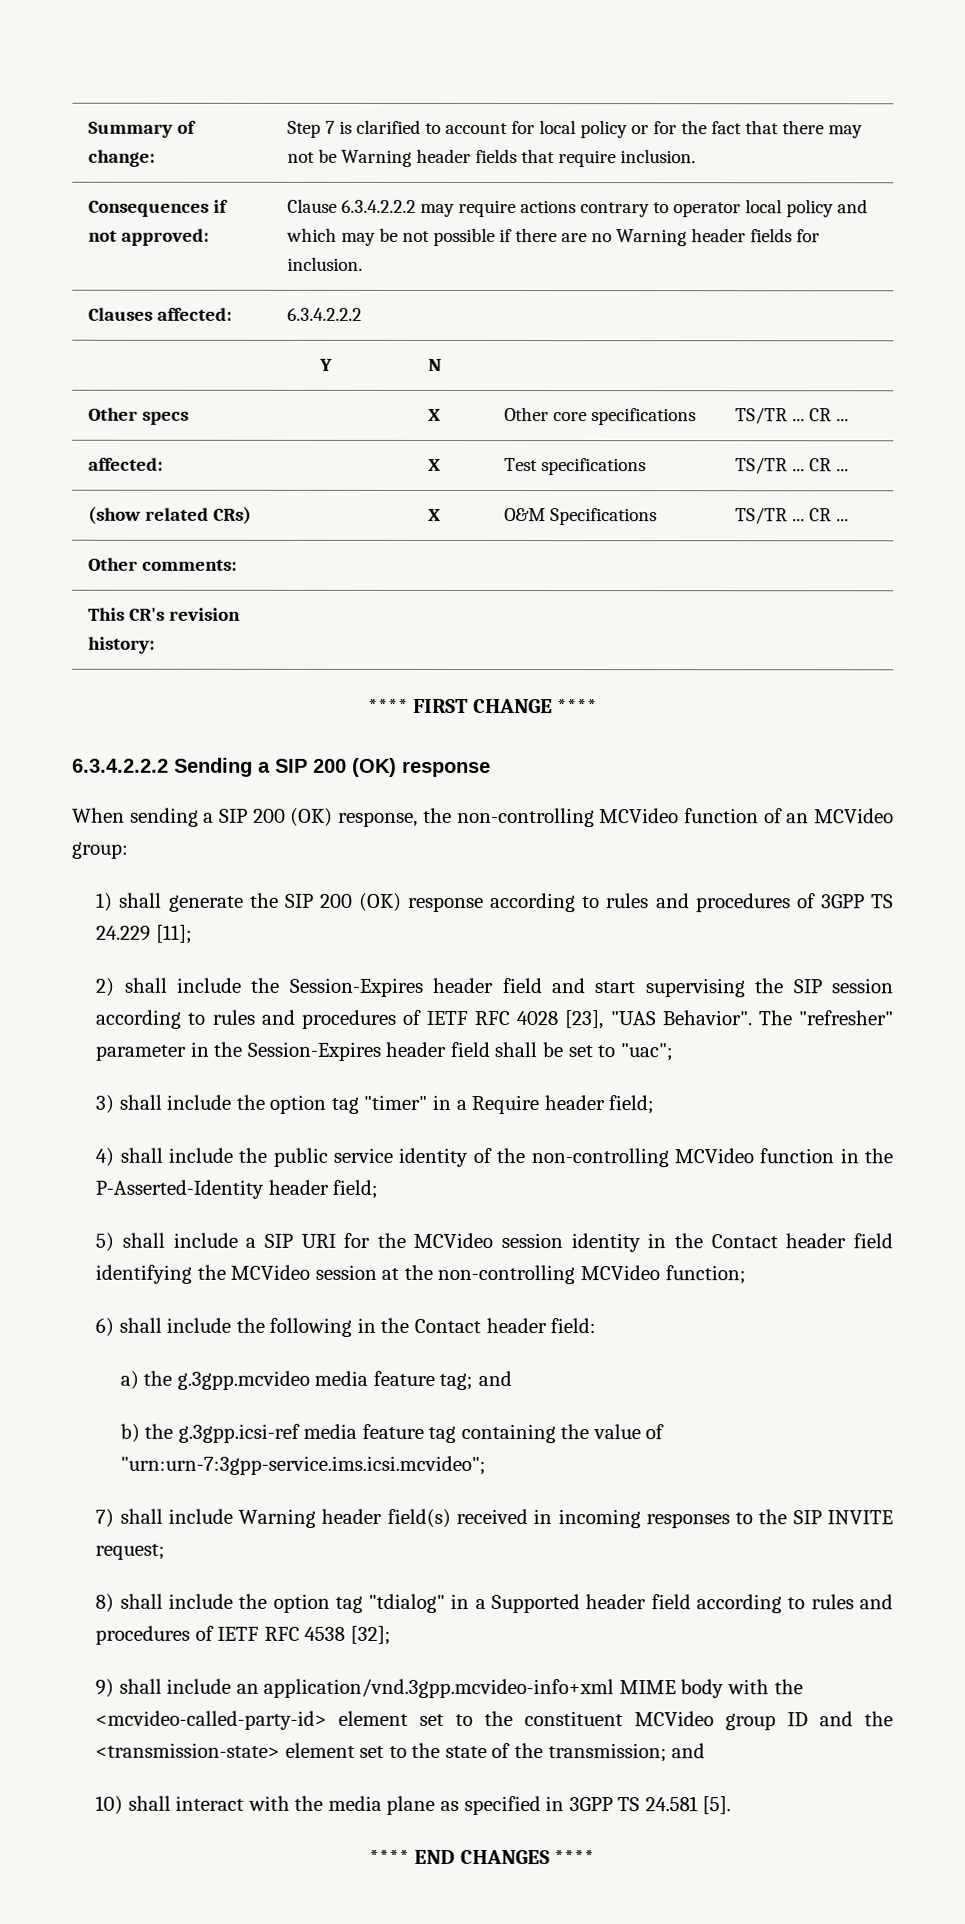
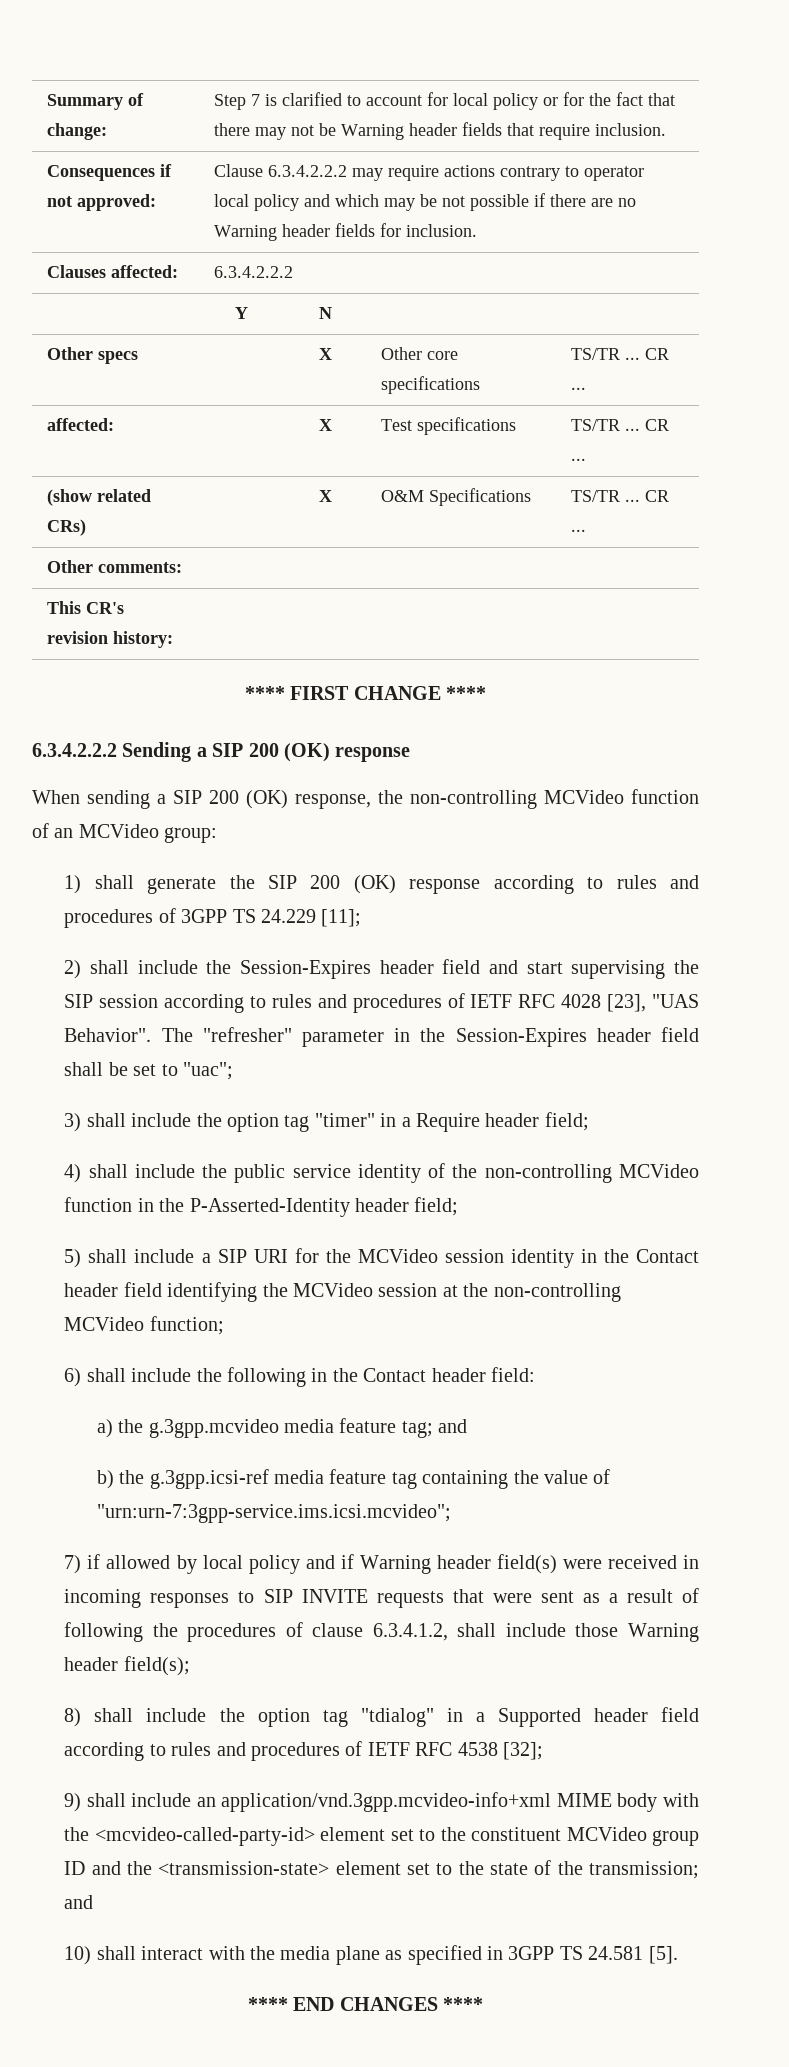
- 7) shall include Warning header field(s) received in incoming responses to the SIP INVITE request;
+ 7) if allowed by local policy and if Warning header field(s) were received in incoming responses to SIP INVITE requests that were sent as a result of following the procedures of clause 6.3.4.1.2, shall include those Warning header field(s);

